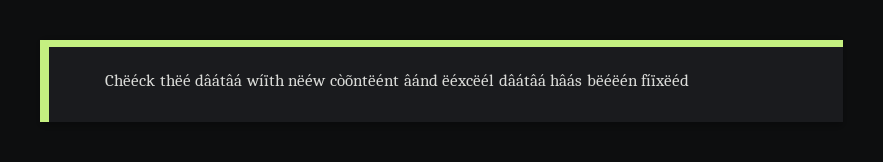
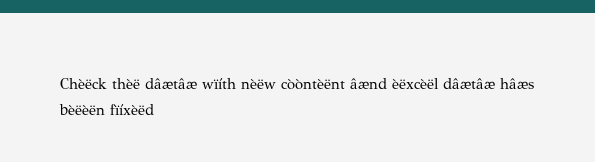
- Chëéck thëé dâátâá wíïth nëéw còõntëént âánd ëéxcëél dâátâá hâás bëéëén fíïxëéd
+ Chèëck thèë dâætâæ wïíth nèëw còòntèënt âænd èëxcèël dâætâæ hâæs bèëèën fïíxèëd

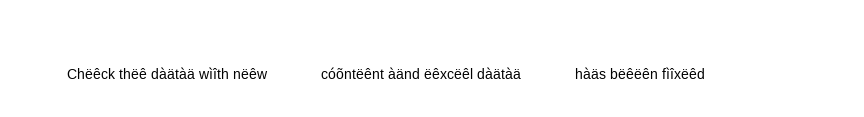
- Chèëck thèë dâætâæ wïíth nèëw còòntèënt âænd èëxcèël dâætâæ hâæs bèëèën fïíxèëd
+ Chëêck thëê dàätàä wìîth nëêw cóõntëênt àänd ëêxcëêl dàätàä hàäs bëêëên fìîxëêd

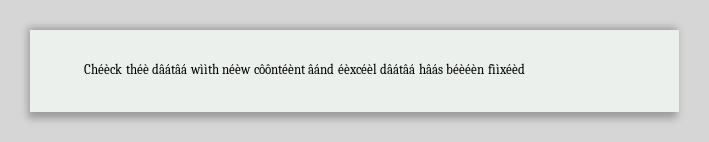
- Chëêck thëê dàätàä wìîth nëêw cóõntëênt àänd ëêxcëêl dàätàä hàäs bëêëên fìîxëêd
+ Chéèck théè dâátâá wììth néèw côôntéènt âánd éèxcéèl dâátâá hâás béèéèn fììxéèd

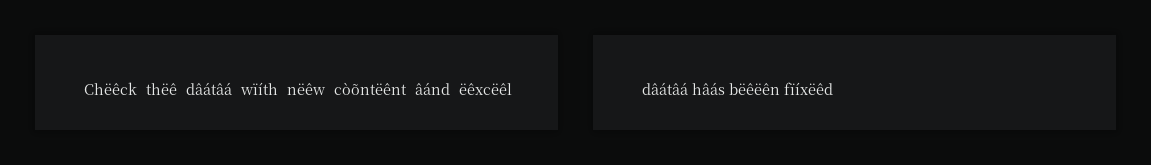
- Chéèck théè dâátâá wììth néèw côôntéènt âánd éèxcéèl dâátâá hâás béèéèn fììxéèd
+ Chëêck thëê dâátâá wïíth nëêw còõntëênt âánd ëêxcëêl dâátâá hâás bëêëên fïíxëêd

